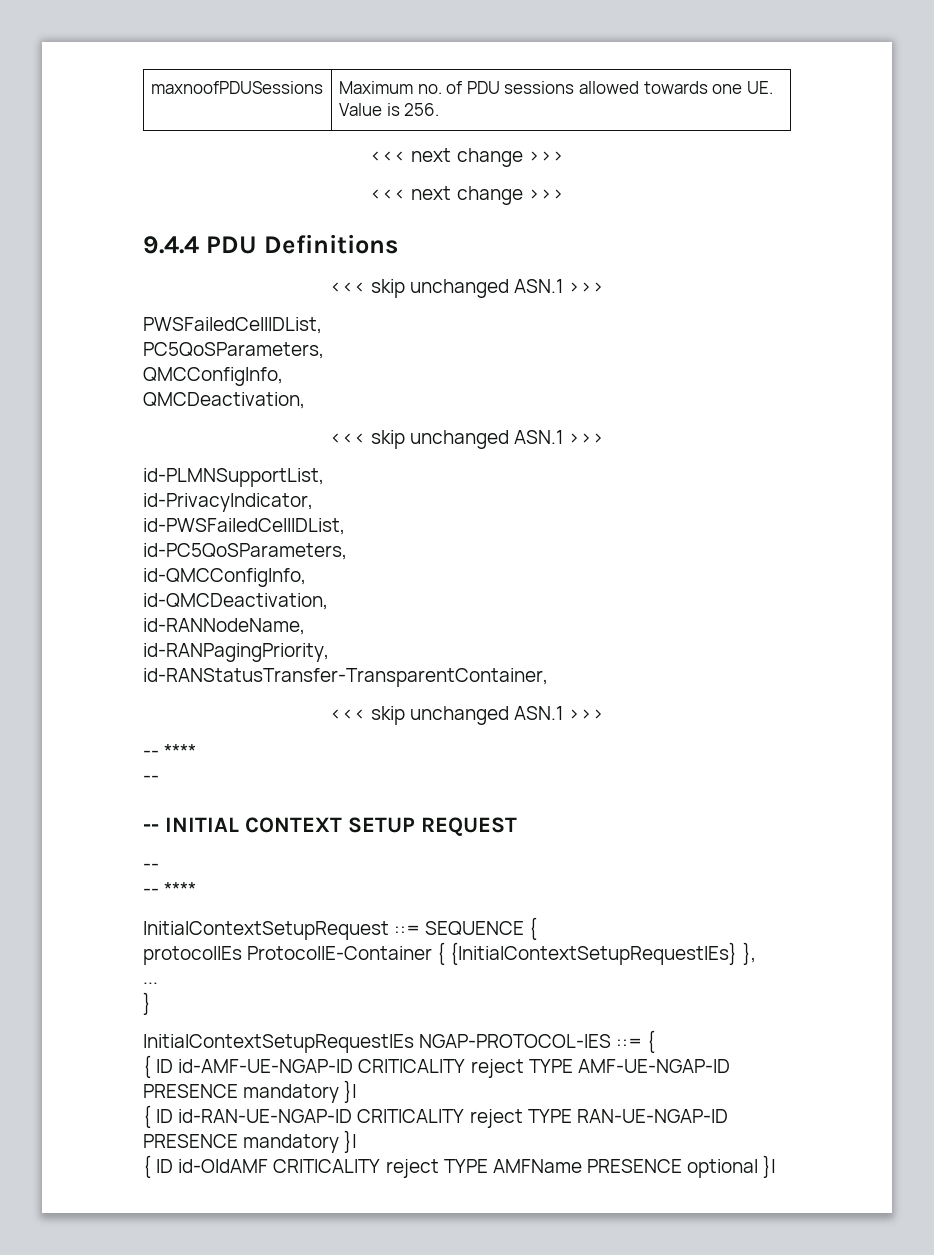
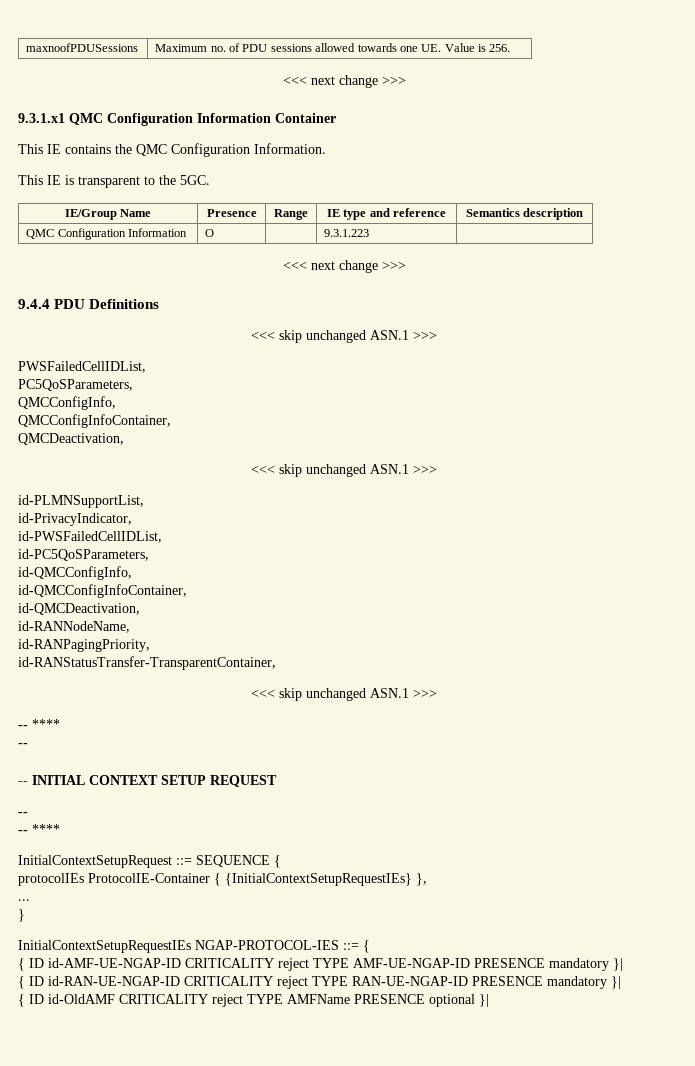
+ 9.3.1.x1 QMC Configuration Information Container
+ This IE contains the QMC Configuration Information.
+ This IE is transparent to the 5GC.
+ IE/Group Name | Presence | Range | IE type and reference | Semantics description
+ QMC Configuration Information | O | | 9.3.1.223 |
+ QMCConfigInfoContainer,
+ id-QMCConfigInfoContainer,

